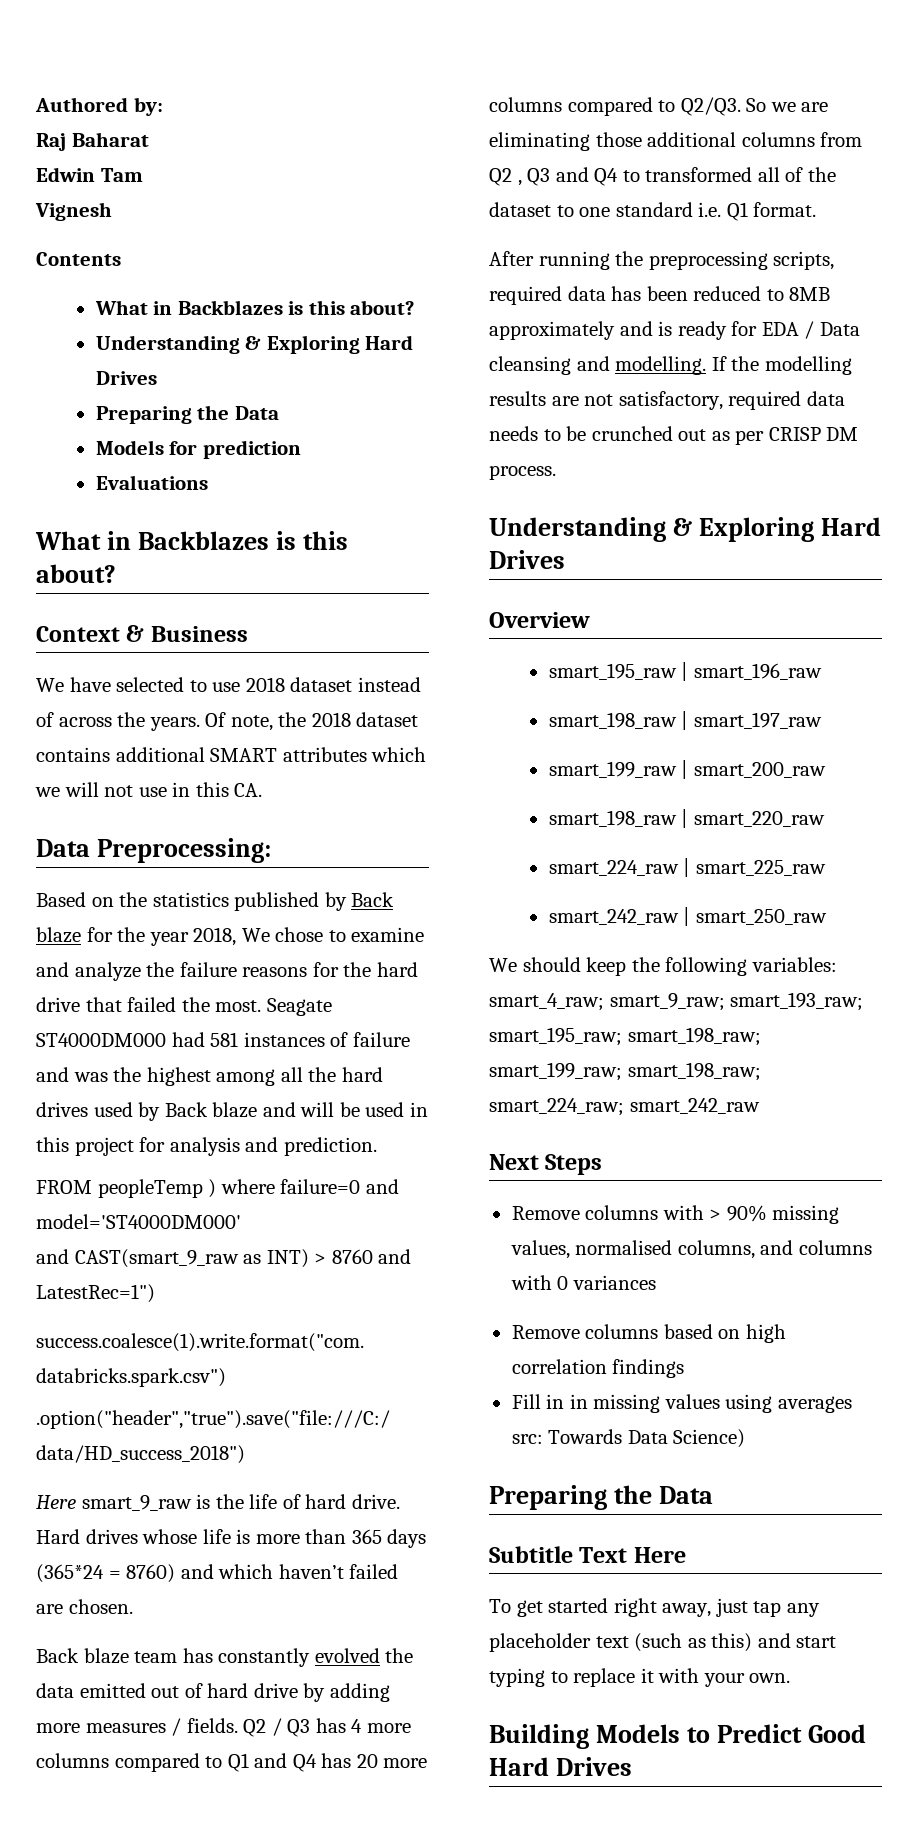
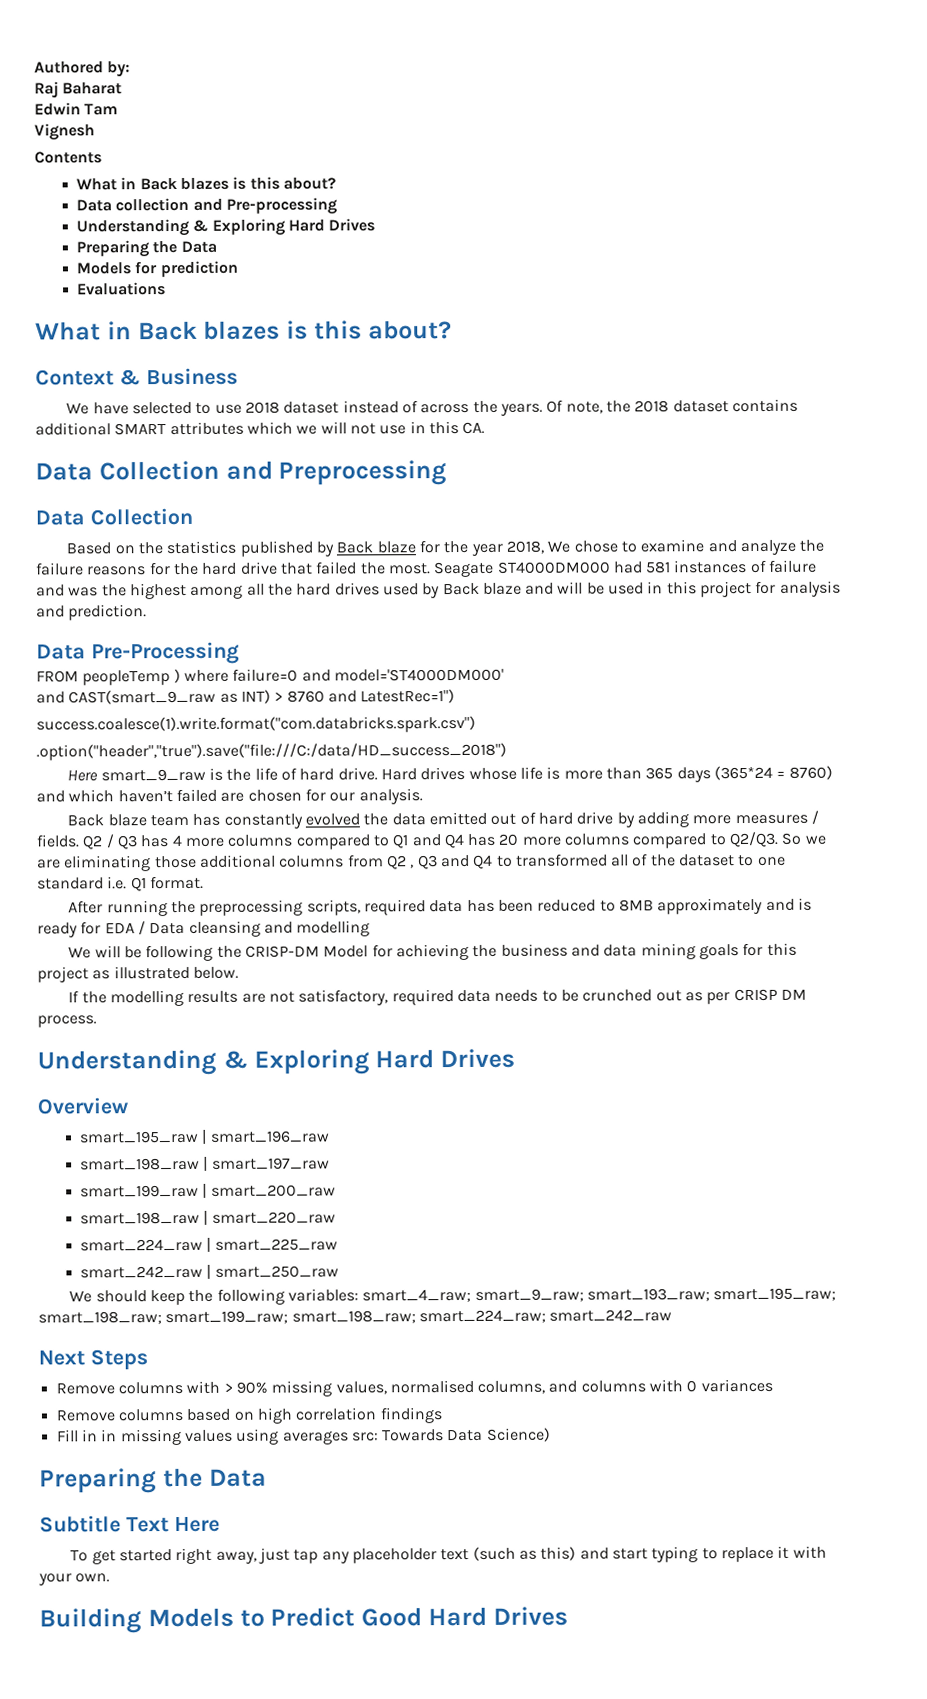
  Contents
- What in Backblazes is this about?
+ What in Back blazes is this about?
+ Data collection and Pre-processing
  Evaluations
- What in Backblazes is this about?
+ What in Back blazes is this about?
- Data Preprocessing:
+ Data Collection and Preprocessing
+ Data Collection
+ Data Pre-Processing
- Hard drives whose life is more than 365 days (365*24 = 8760) and which haven’t failed are chosen.
+ Hard drives whose life is more than 365 days (365*24 = 8760) and which haven’t failed are chosen for our analysis.
- After running the preprocessing scripts, required data has been reduced to 8MB approximately and is ready for EDA / Data cleansing and modelling. If the modelling results are not satisfactory, required data needs to be crunched out as per CRISP DM process.
+ After running the preprocessing scripts, required data has been reduced to 8MB approximately and is ready for EDA / Data cleansing and modelling
+ We will be following the CRISP-DM Model for achieving the business and data mining goals for this project as illustrated below.
+ If the modelling results are not satisfactory, required data needs to be crunched out as per CRISP DM process.

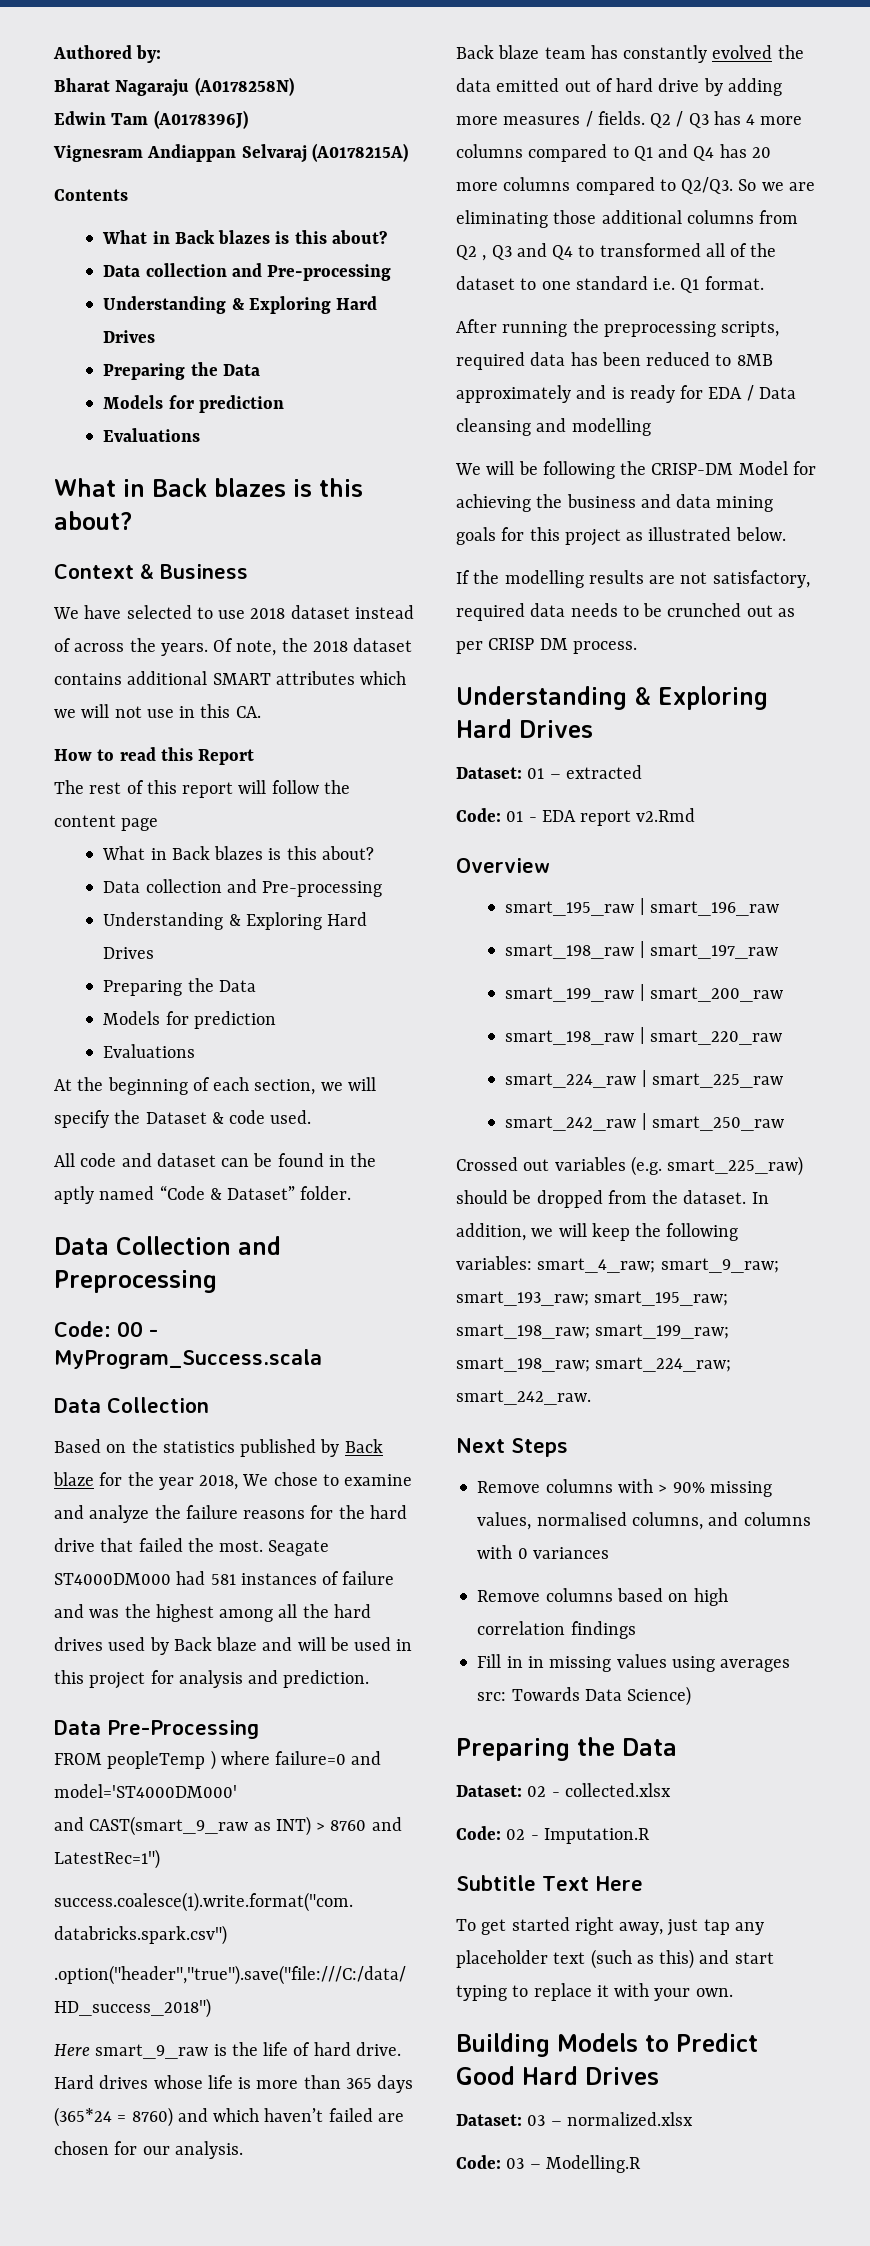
- Raj Baharat
+ Bharat Nagaraju (A0178258N)
- Edwin Tam
- Vignesh
+ Edwin Tam (A0178396J)
+ Vignesram Andiappan Selvaraj (A0178215A)
+ How to read this Report
+ The rest of this report will follow the content page
+ What in Back blazes is this about?
+ Data collection and Pre-processing
+ Understanding & Exploring Hard Drives
+ Preparing the Data
+ Models for prediction
+ Evaluations
+ At the beginning of each section, we will specify the Dataset & code used.
+ All code and dataset can be found in the aptly named “Code & Dataset” folder.
+ Code: 00 - MyProgram_Success.scala
+ Dataset: 01 – extracted
+ Code: 01 - EDA report v2.Rmd
- We should keep the following variables: smart_4_raw; smart_9_raw; smart_193_raw; smart_195_raw; smart_198_raw; smart_199_raw; smart_198_raw; smart_224_raw; smart_242_raw
+ Crossed out variables (e.g. smart_225_raw) should be dropped from the dataset. In addition, we will keep the following variables: smart_4_raw; smart_9_raw; smart_193_raw; smart_195_raw; smart_198_raw; smart_199_raw; smart_198_raw; smart_224_raw; smart_242_raw.
+ Dataset: 02 - collected.xlsx
+ Code: 02 - Imputation.R
+ Dataset: 03 – normalized.xlsx
+ Code: 03 – Modelling.R

